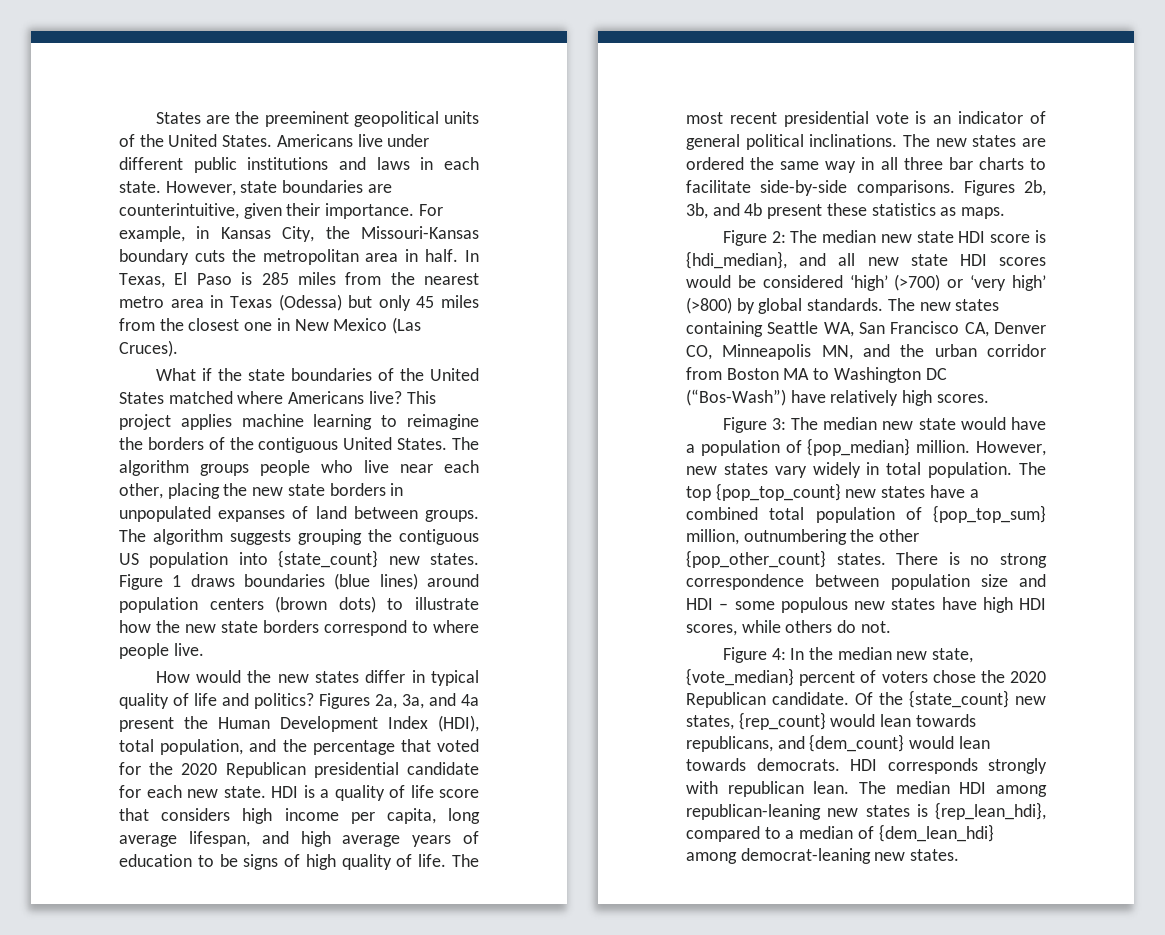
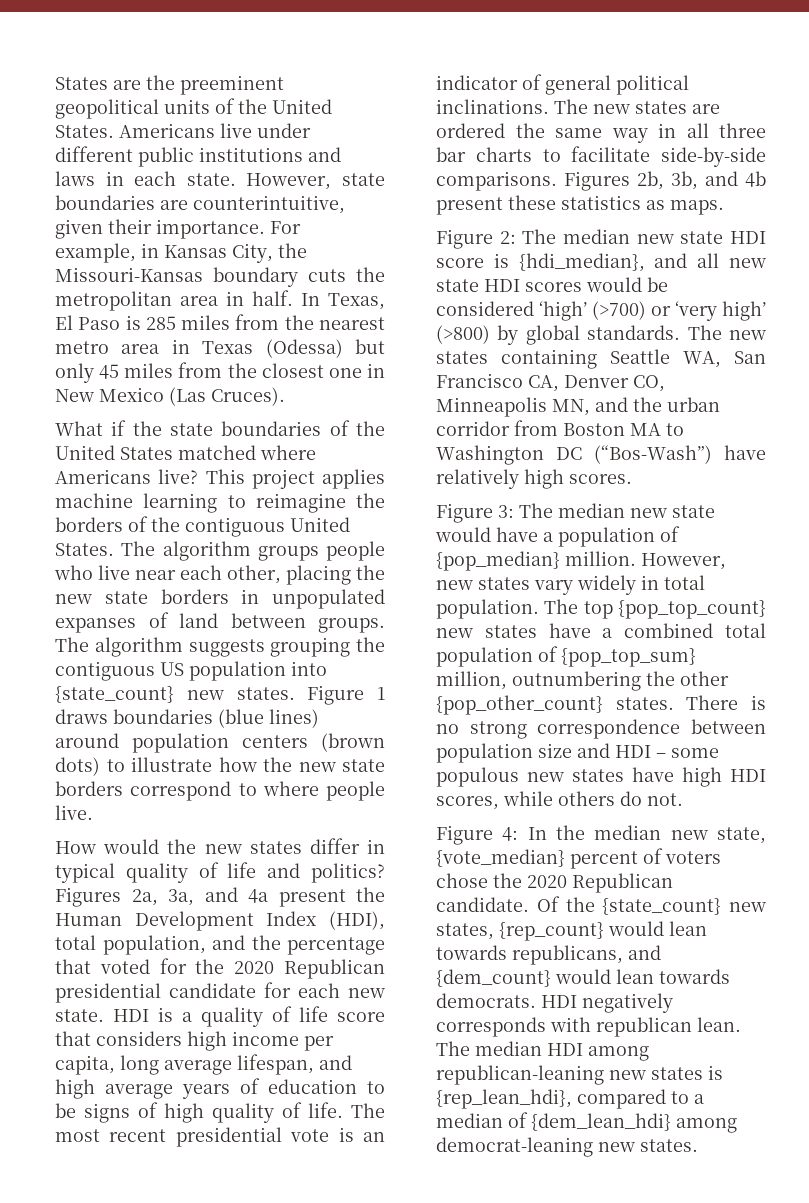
- HDI corresponds strongly with republican lean.
+ HDI negatively corresponds with republican lean.

